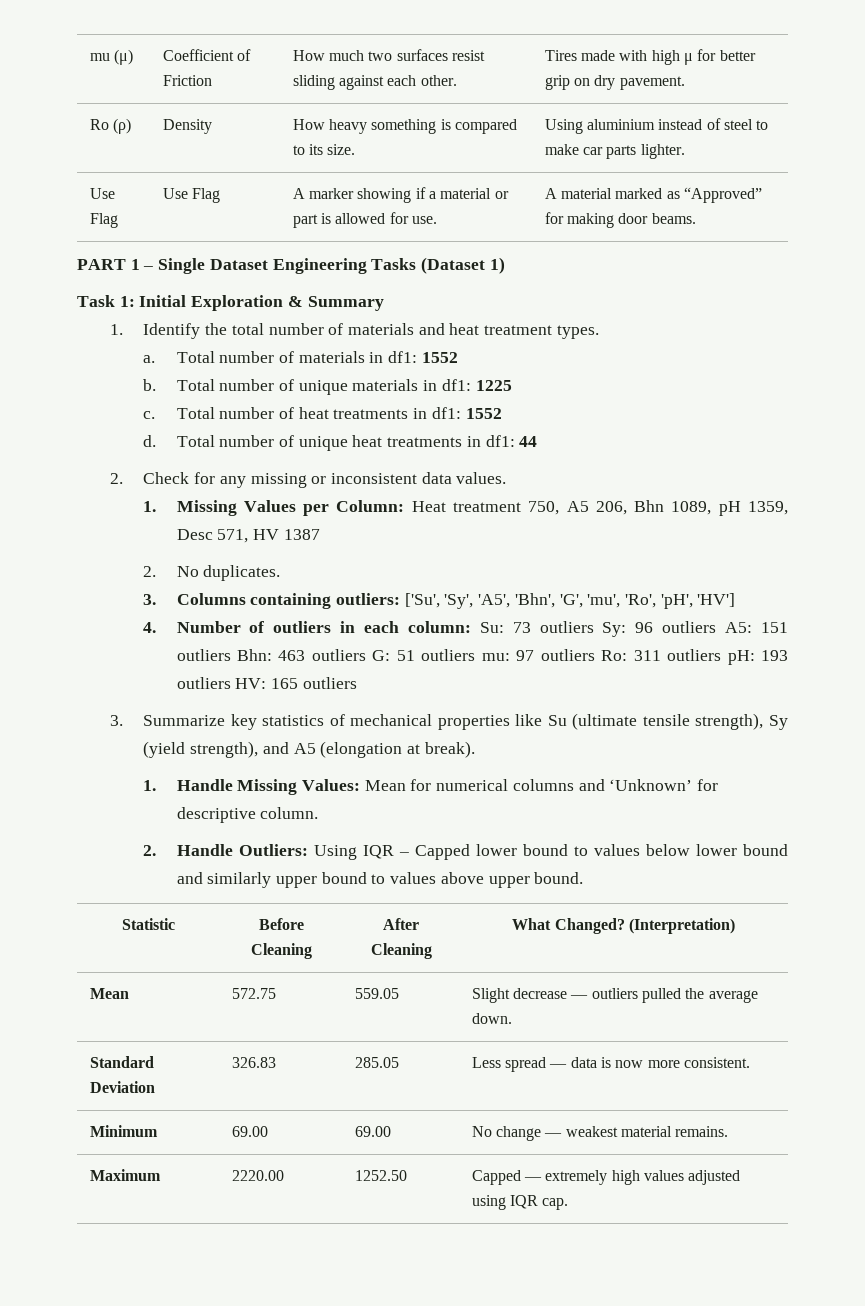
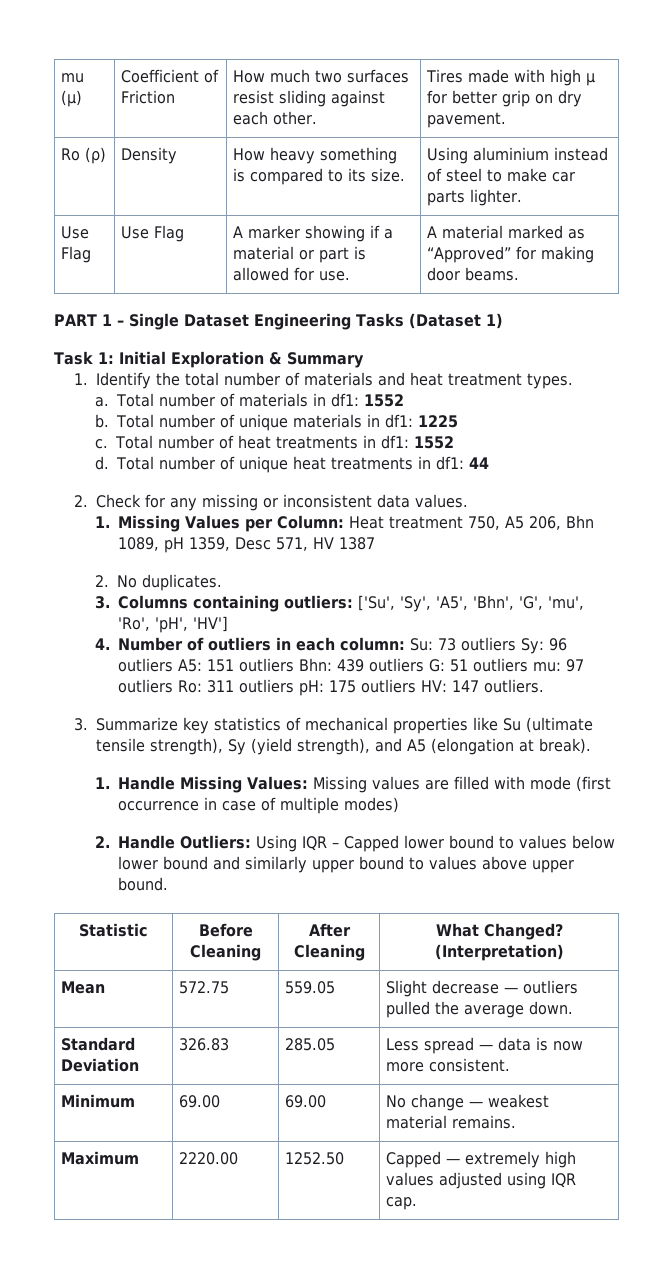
- 4. Number of outliers in each column: Su: 73 outliers Sy: 96 outliers A5: 151 outliers Bhn: 463 outliers G: 51 outliers mu: 97 outliers Ro: 311 outliers pH: 193 outliers HV: 165 outliers
+ 4. Number of outliers in each column: Su: 73 outliers Sy: 96 outliers A5: 151 outliers Bhn: 439 outliers G: 51 outliers mu: 97 outliers Ro: 311 outliers pH: 175 outliers HV: 147 outliers.
- 1. Handle Missing Values: Mean for numerical columns and ‘Unknown’ for descriptive column.
+ 1. Handle Missing Values: Missing values are filled with mode (first occurrence in case of multiple modes)

